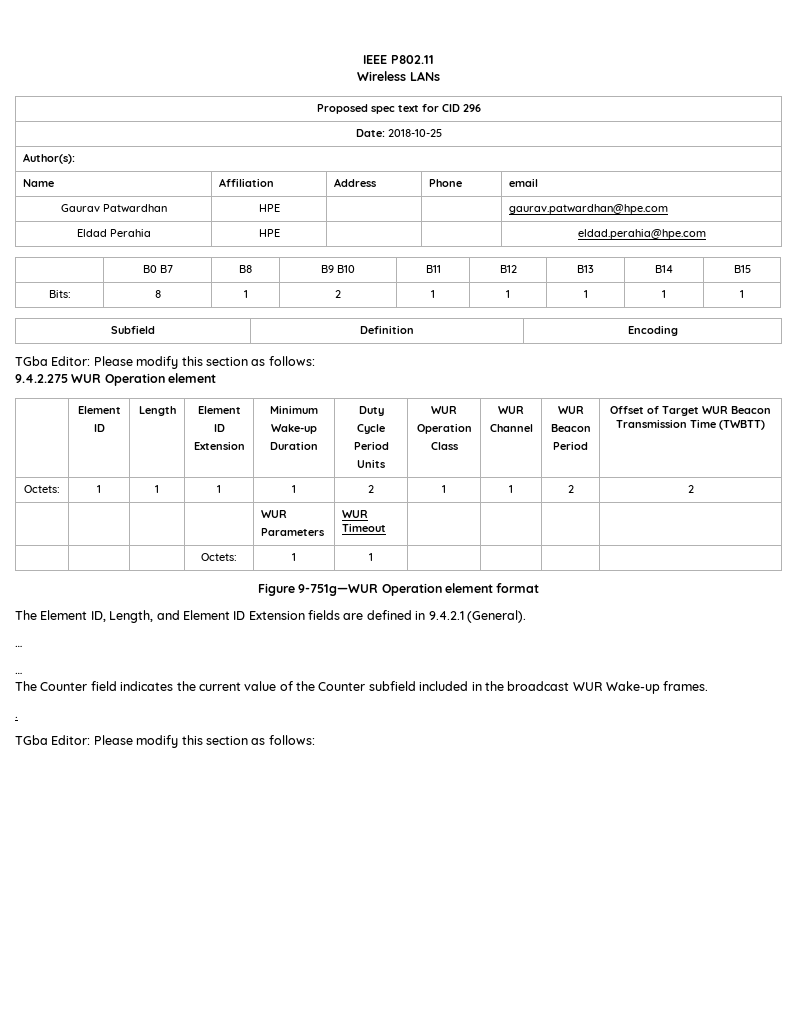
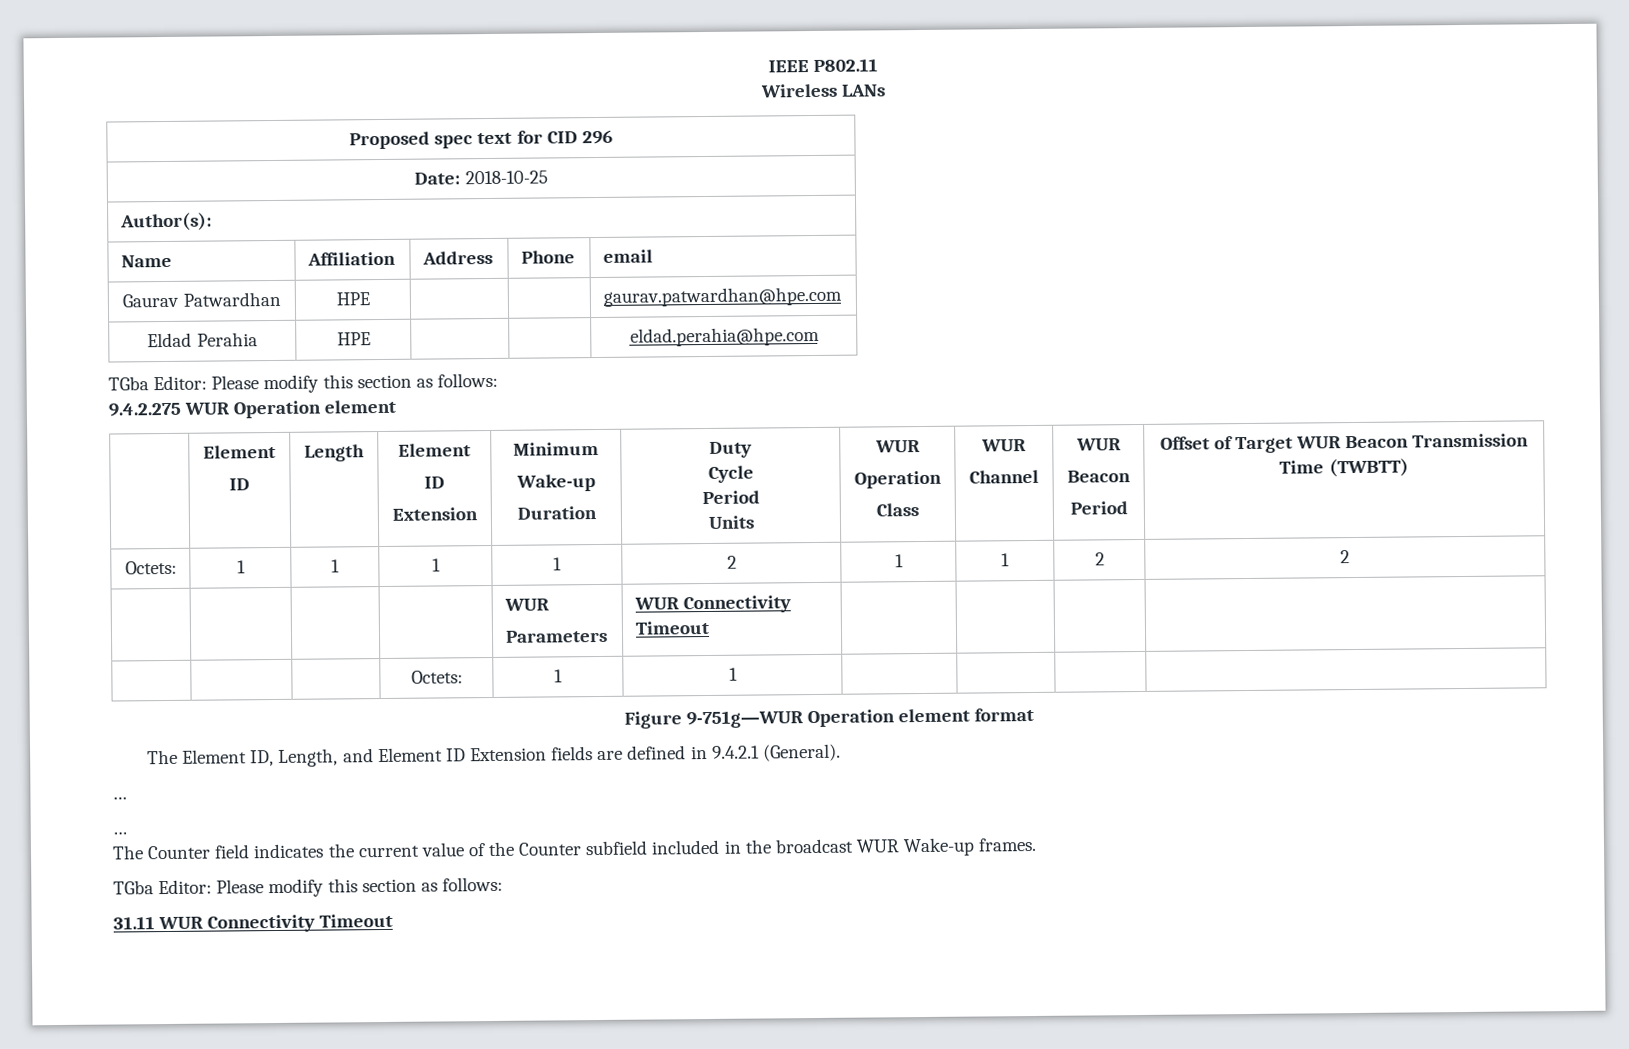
- | B0 B7 | B8 | B9 B10 | B11 | B12 | B13 | B14 | B15
- Bits: | 8 | 1 | 2 | 1 | 1 | 1 | 1 | 1
- Subfield | Definition | Encoding
  | | | | WUR
- Parameters | WUR Timeout | | | |
+ Parameters | WUR Connectivity Timeout | | | |
  The Counter field indicates the current value of the Counter subfield included in the broadcast WUR Wake-up frames.
- .
  TGba Editor: Please modify this section as follows:
+ 31.11 WUR Connectivity Timeout

